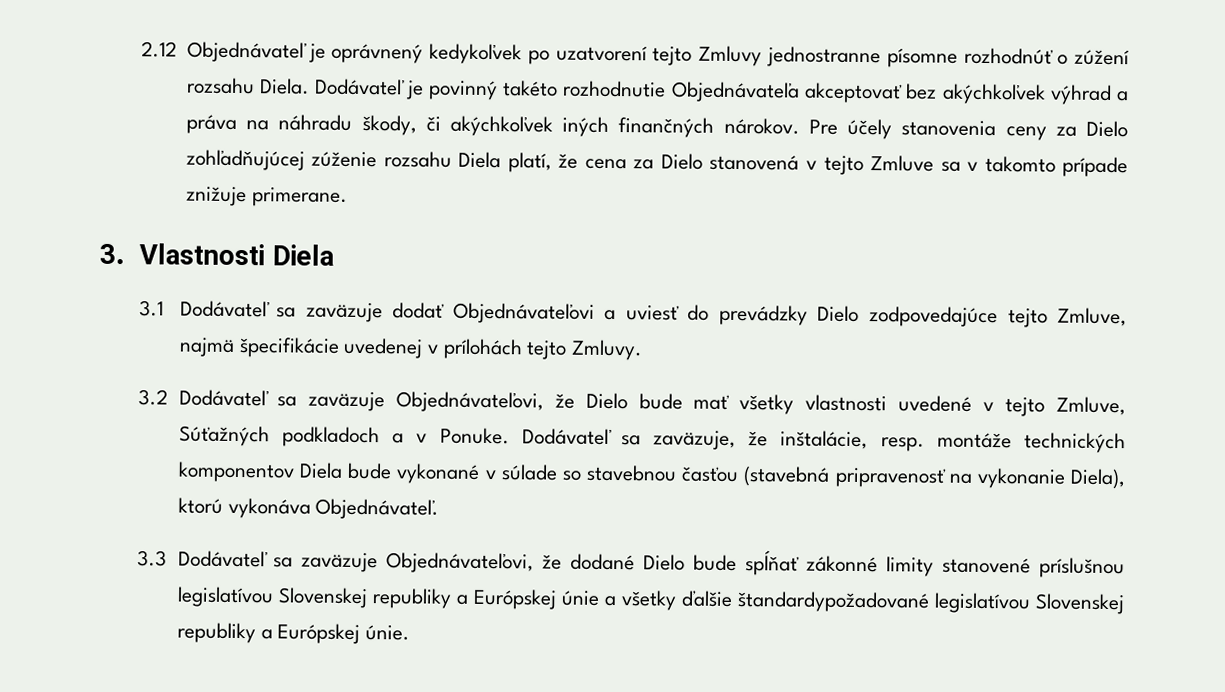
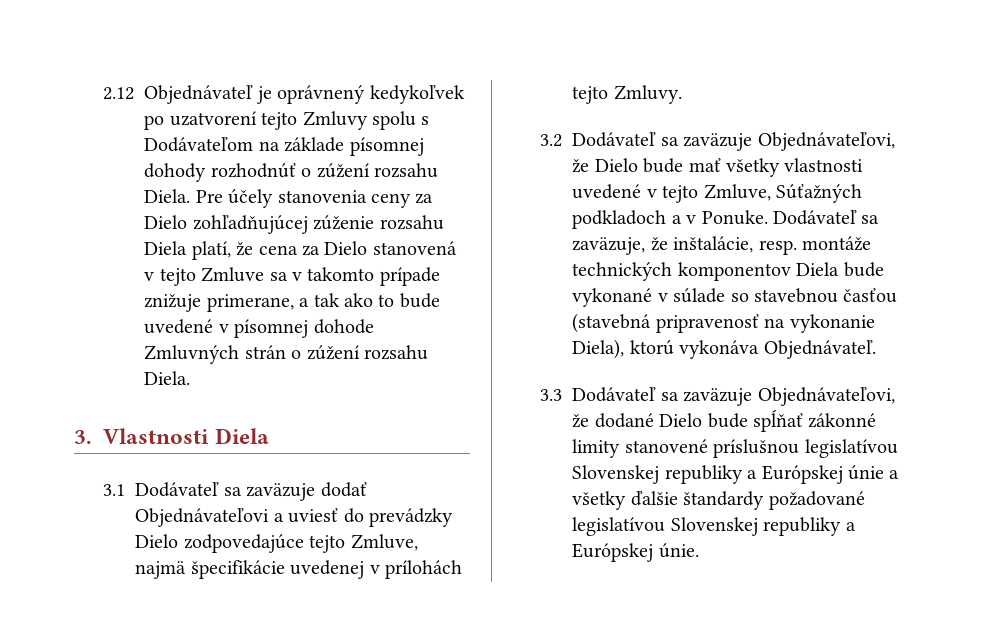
- 2.12 Objednávateľ je oprávnený kedykoľvek po uzatvorení tejto Zmluvy jednostranne písomne rozhodnúť o zúžení rozsahu Diela.
+ 2.12 Objednávateľ je oprávnený kedykoľvek po uzatvorení tejto Zmluvy spolu s Dodávateľom na základe písomnej dohody rozhodnúť o zúžení rozsahu Diela.
- Dodávateľ je povinný takéto rozhodnutie Objednávateľa akceptovať bez akýchkoľvek výhrad a práva na náhradu škody, či akýchkoľvek iných finančných nárokov.
- Pre účely stanovenia ceny za Dielo zohľadňujúcej zúženie rozsahu Diela platí, že cena za Dielo stanovená v tejto Zmluve sa v takomto prípade znižuje primerane.
+ Pre účely stanovenia ceny za Dielo zohľadňujúcej zúženie rozsahu Diela platí, že cena za Dielo stanovená v tejto Zmluve sa v takomto prípade znižuje primerane, a tak ako to bude uvedené v písomnej dohode Zmluvných strán o zúžení rozsahu Diela.
- 3.3 Dodávateľ sa zaväzuje Objednávateľovi, že dodané Dielo bude spĺňať zákonné limity stanovené príslušnou legislatívou Slovenskej republiky a Európskej únie a všetky ďalšie štandardypožadované legislatívou Slovenskej republiky a Európskej únie.
+ 3.3 Dodávateľ sa zaväzuje Objednávateľovi, že dodané Dielo bude spĺňať zákonné limity stanovené príslušnou legislatívou Slovenskej republiky a Európskej únie a všetky ďalšie štandardy požadované legislatívou Slovenskej republiky a Európskej únie.

